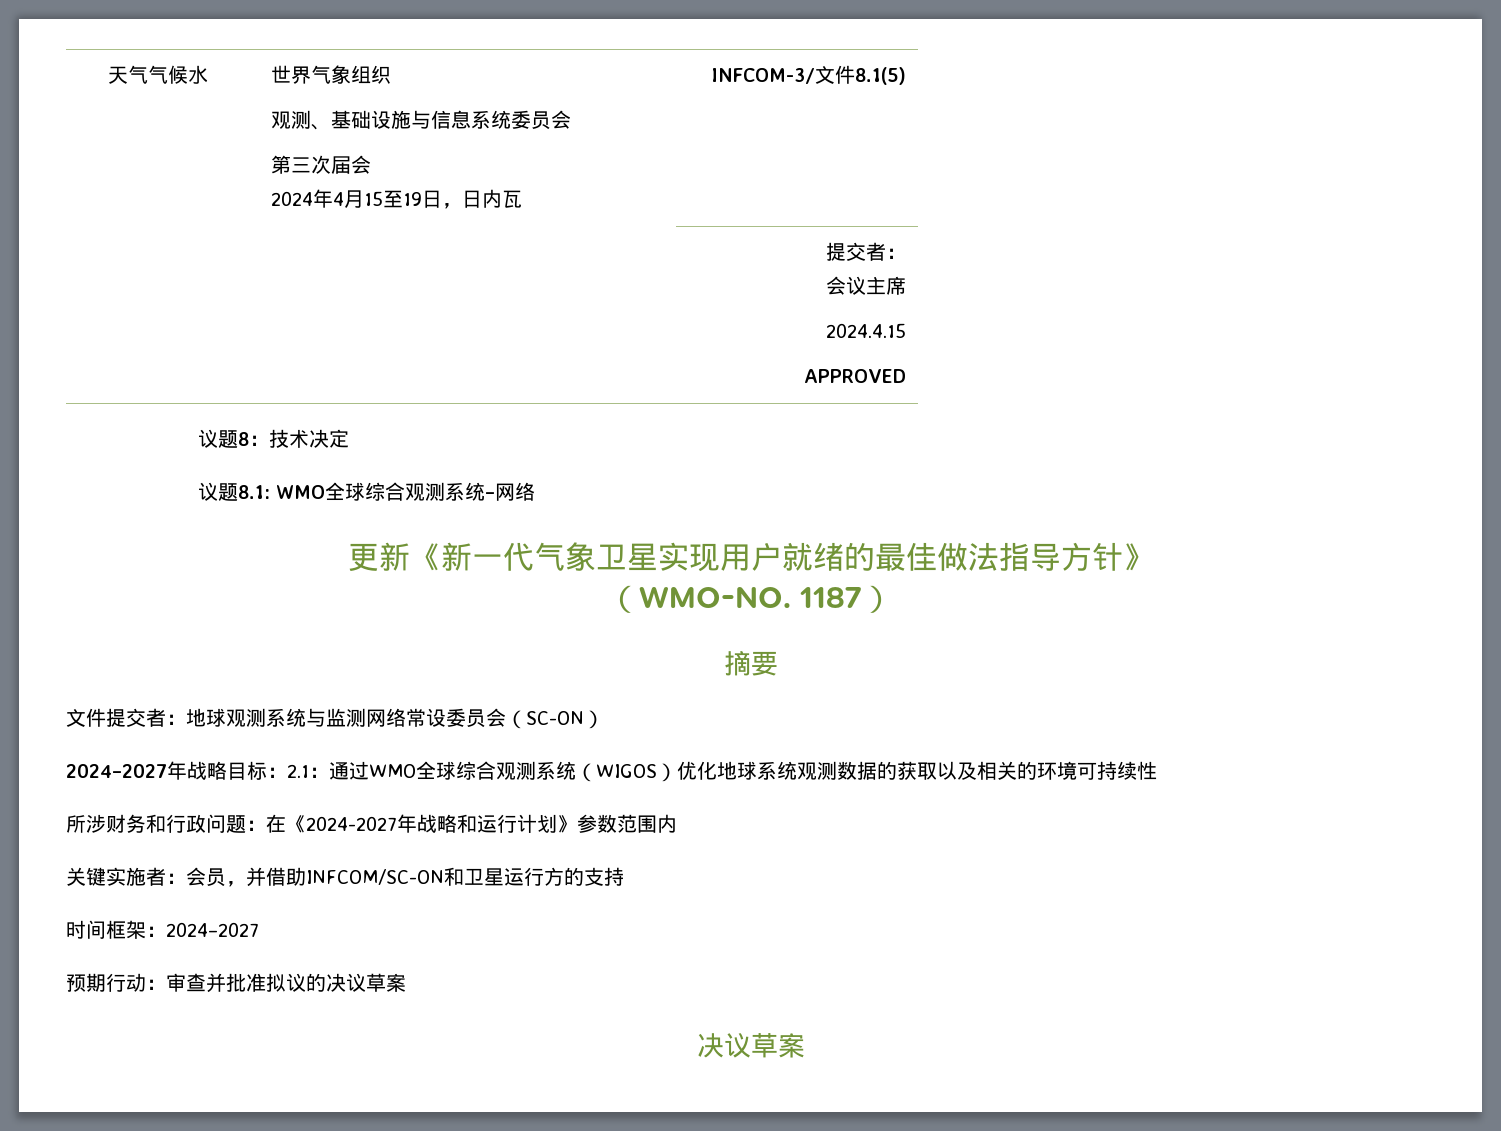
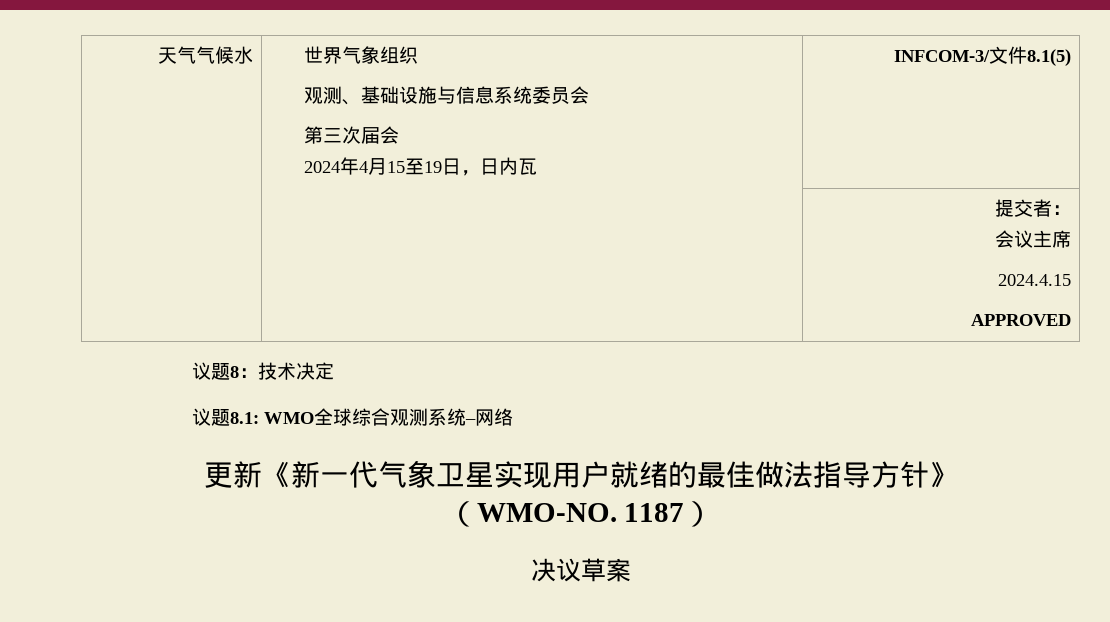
- 摘要
- 文件提交者：地球观测系统与监测网络常设委员会（SC-ON）
- 2024–2027年战略目标：2.1：通过WMO全球综合观测系统（WIGOS）优化地球系统观测数据的获取以及相关的环境可持续性
- 所涉财务和行政问题：在《2024-2027年战略和运行计划》参数范围内
- 关键实施者：会员，并借助INFCOM/SC-ON和卫星运行方的支持
- 时间框架：2024–2027
- 预期行动：审查并批准拟议的决议草案

